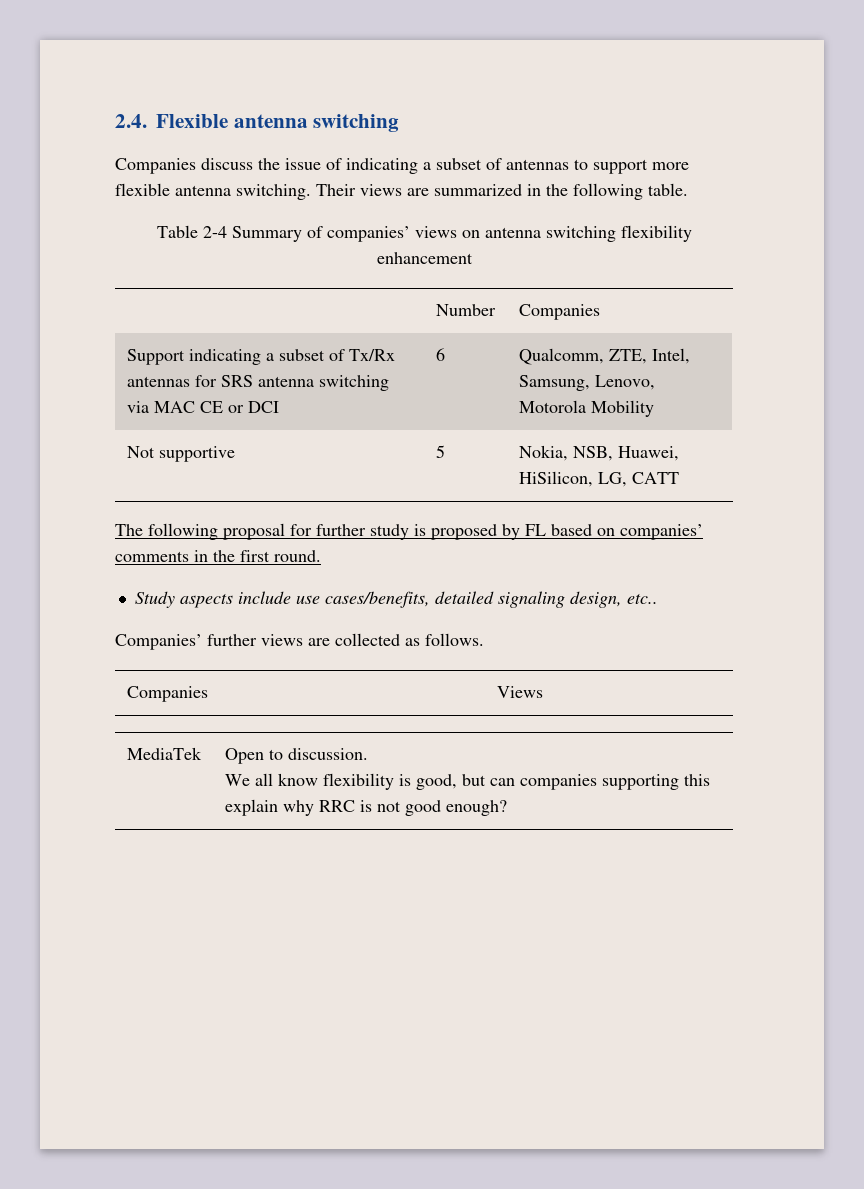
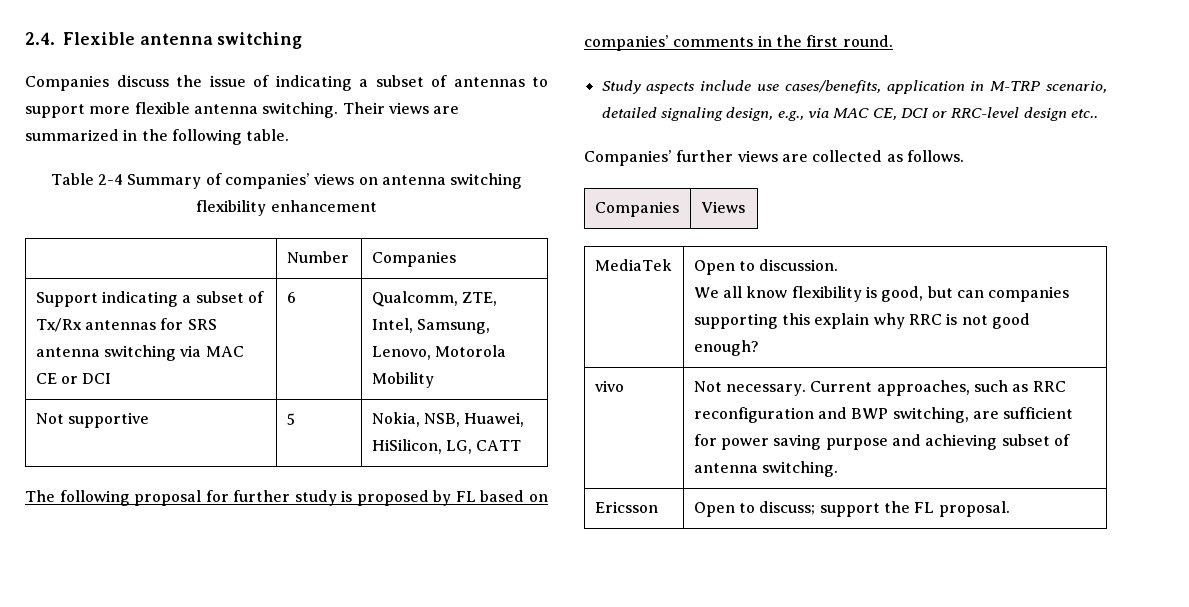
- Study aspects include use cases/benefits, detailed signaling design, etc..
+ Study aspects include use cases/benefits, application in M-TRP scenario, detailed signaling design, e.g., via MAC CE, DCI or RRC-level design etc..
+ vivo | Not necessary. Current approaches, such as RRC reconfiguration and BWP switching, are sufficient for power saving purpose and achieving subset of antenna switching.
+ Ericsson | Open to discuss; support the FL proposal.

